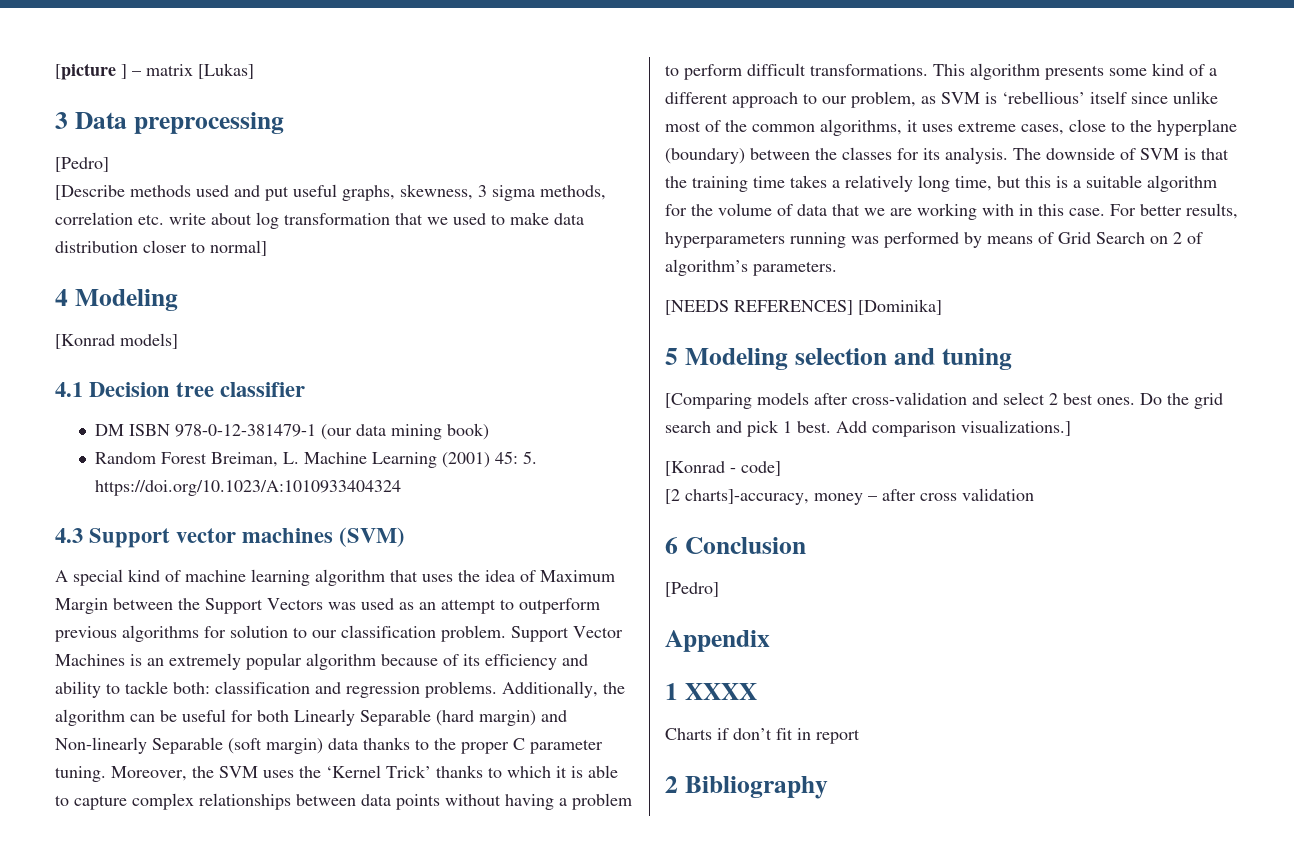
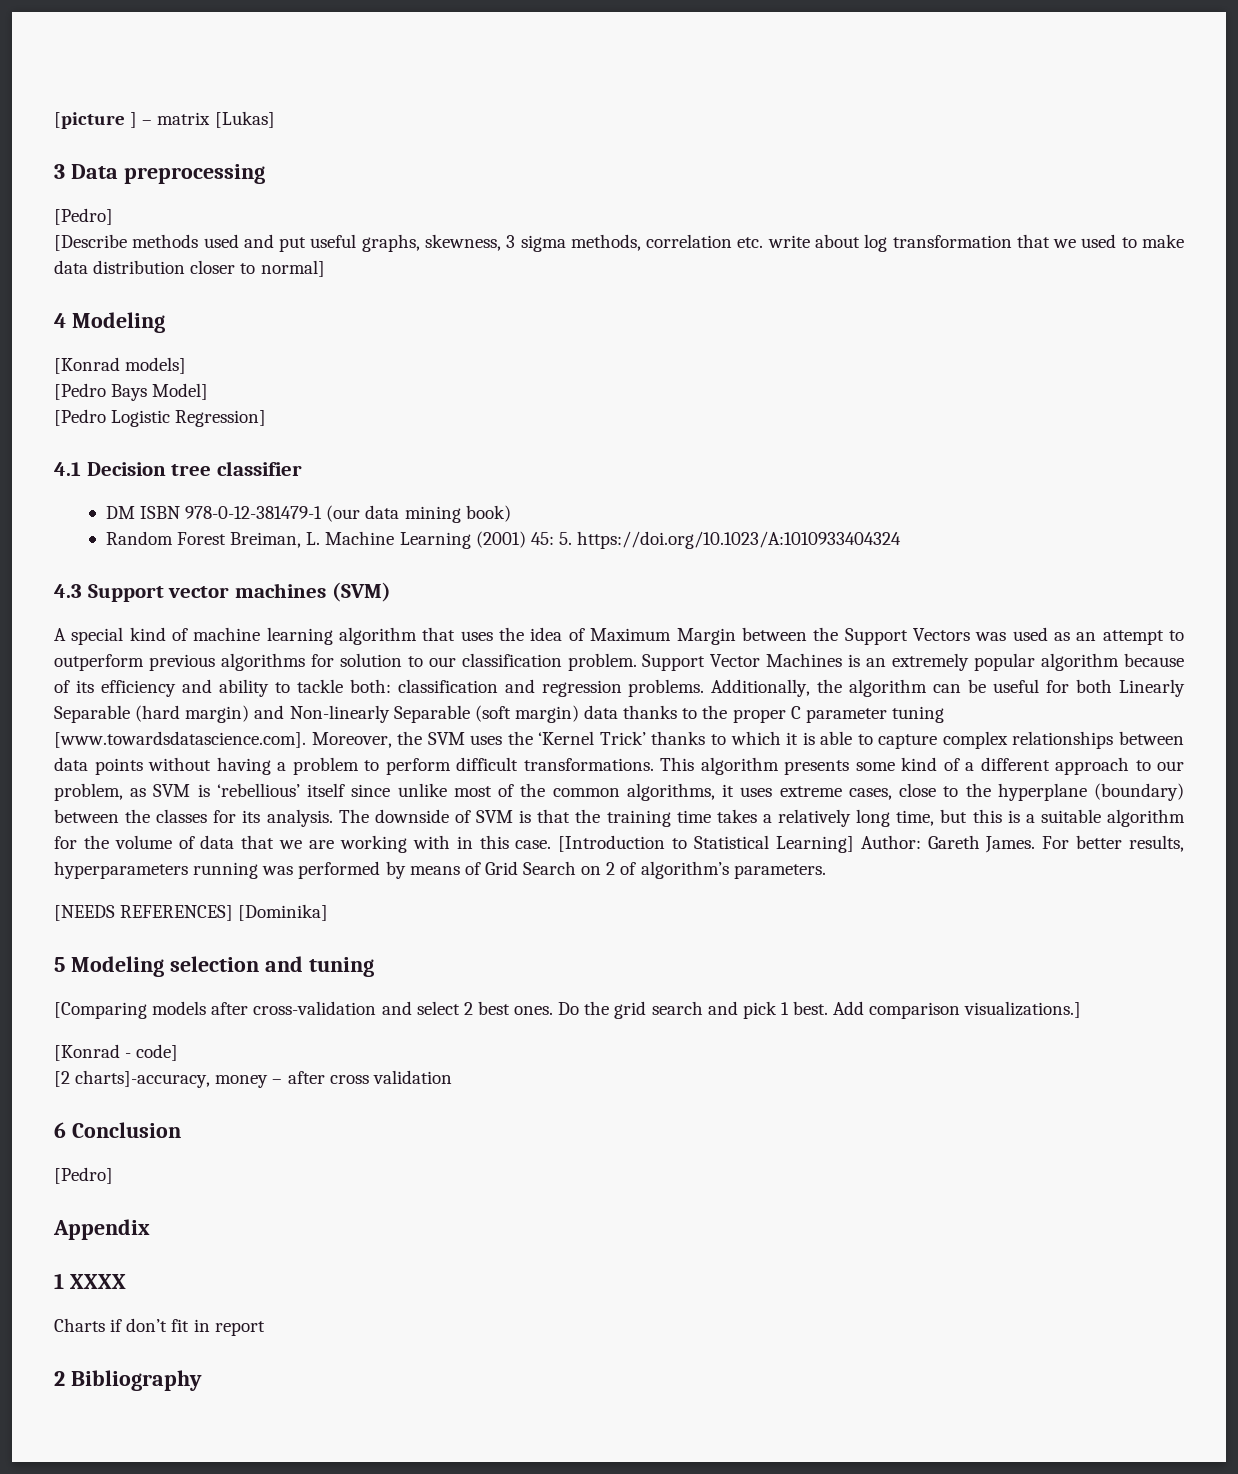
+ [Pedro Bays Model]
+ [Pedro Logistic Regression]
- Additionally, the algorithm can be useful for both Linearly Separable (hard margin) and Non-linearly Separable (soft margin) data thanks to the proper C parameter tuning. Moreover, the SVM uses the ‘Kernel Trick’ thanks to which it is able to capture complex relationships between data points without having a problem to perform difficult transformations.
+ Additionally, the algorithm can be useful for both Linearly Separable (hard margin) and Non-linearly Separable (soft margin) data thanks to the proper C parameter tuning [www.towardsdatascience.com]. Moreover, the SVM uses the ‘Kernel Trick’ thanks to which it is able to capture complex relationships between data points without having a problem to perform difficult transformations.
+ [Introduction to Statistical Learning] Author: Gareth James.

